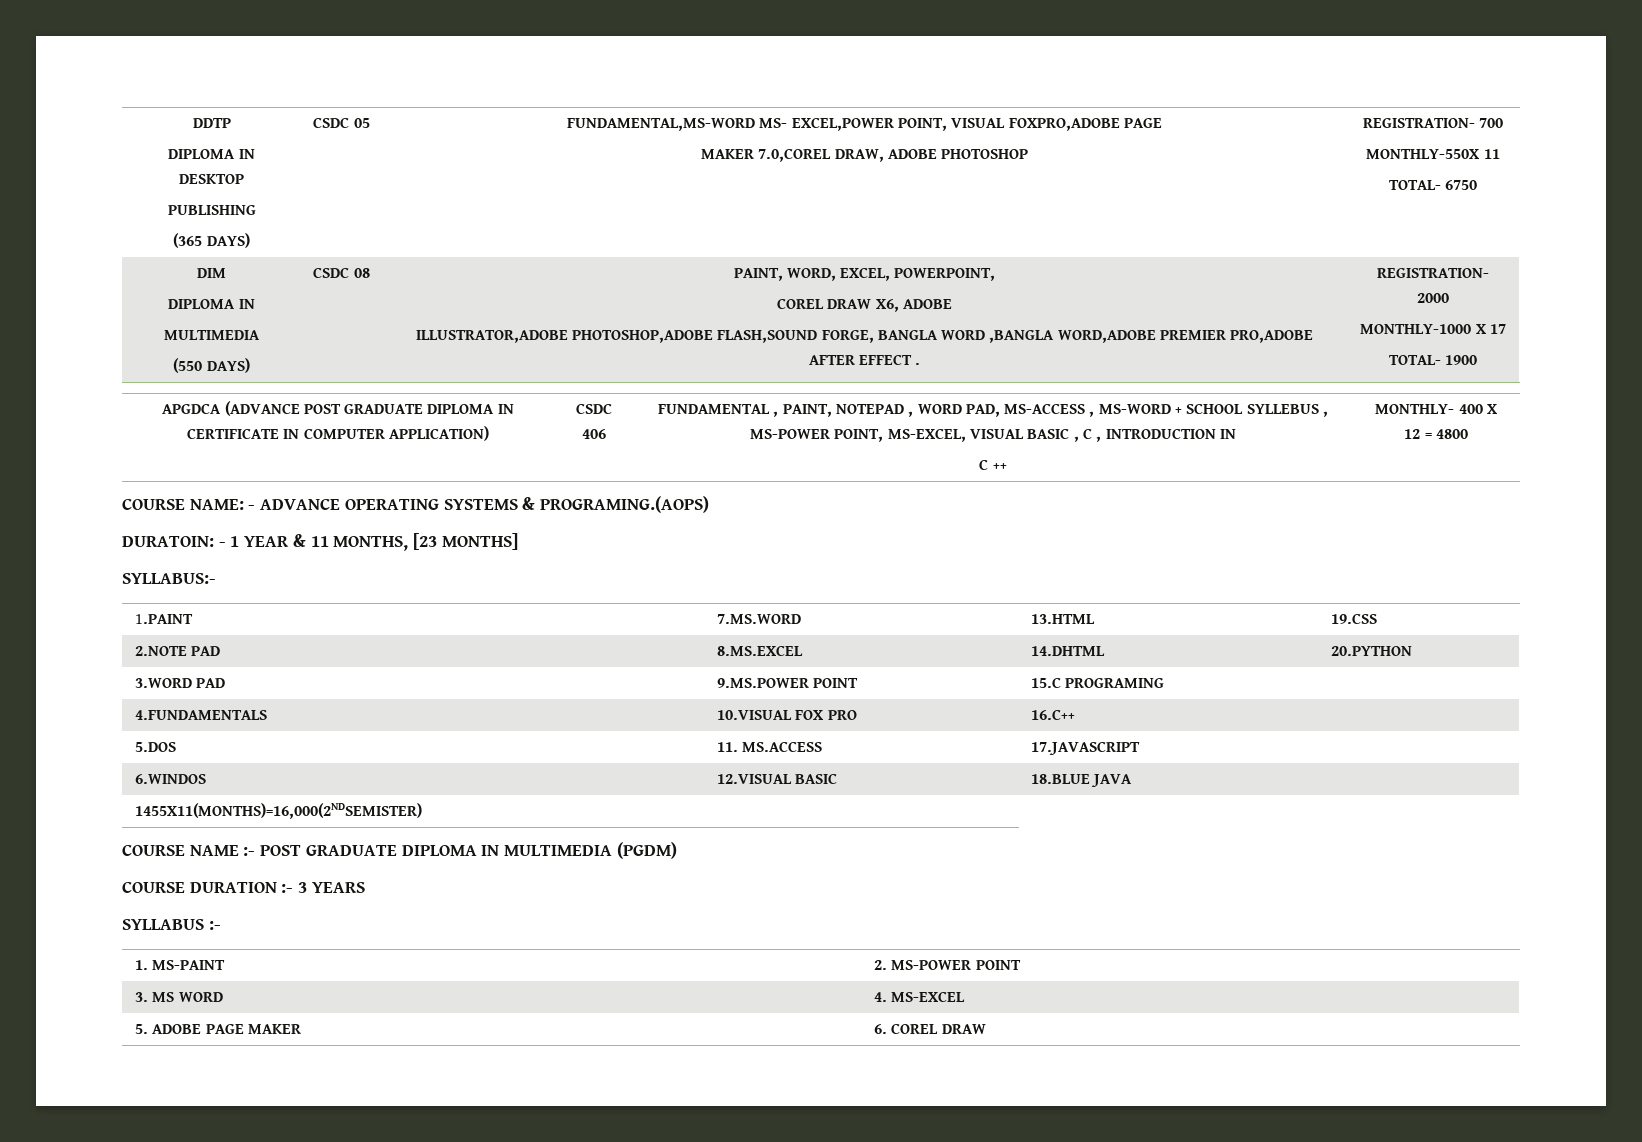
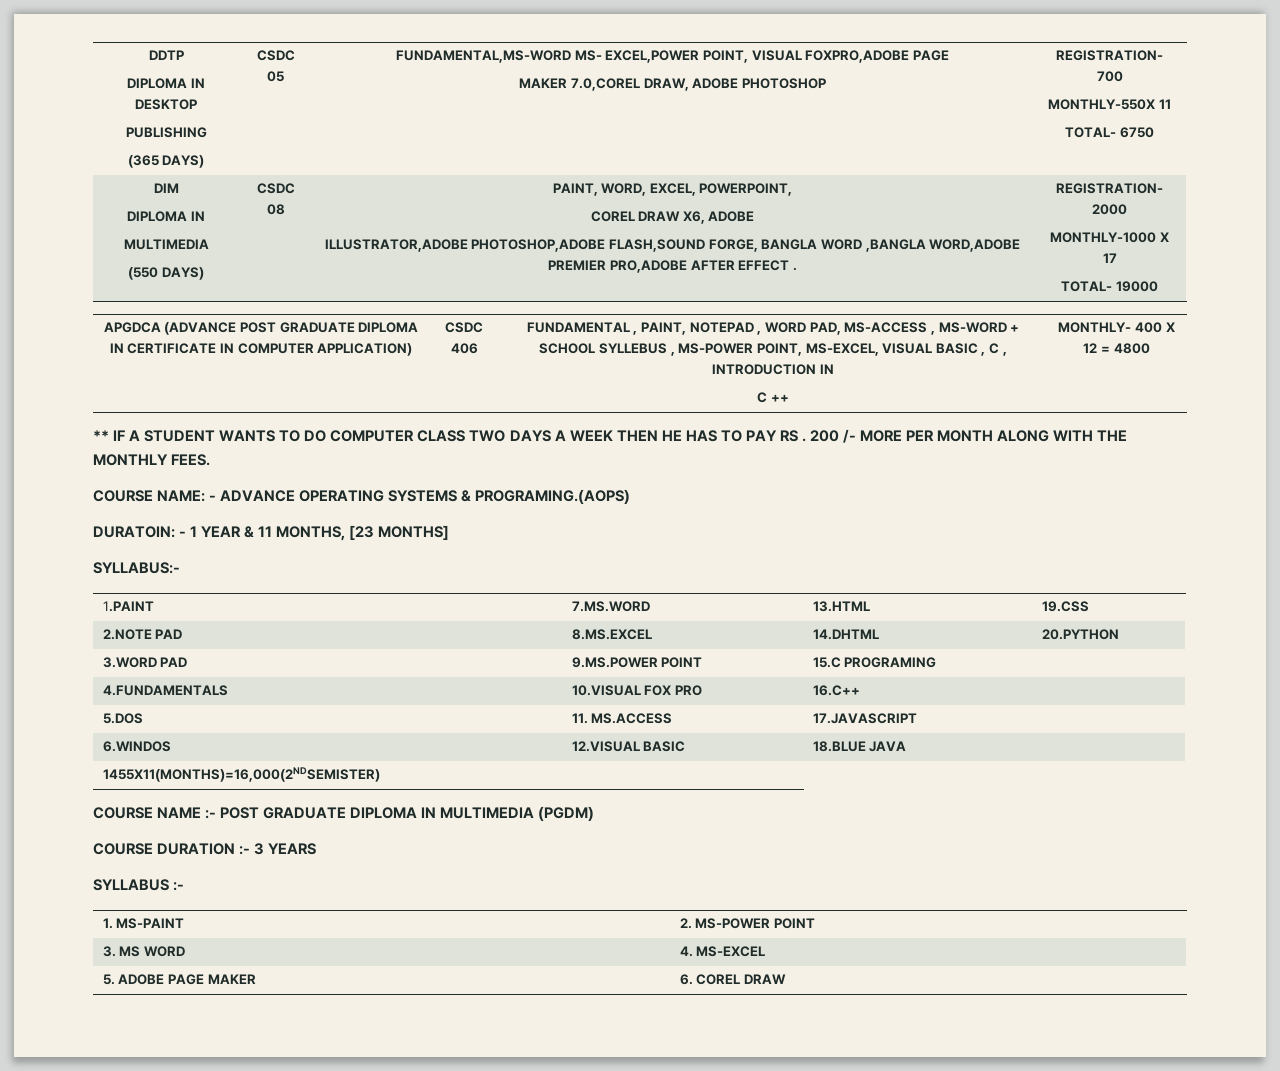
  DIM
  DIPLOMA IN
  MULTIMEDIA
  (550 DAYS) | CSDC 08 | PAINT, WORD, EXCEL, POWERPOINT,
  COREL DRAW X6, ADOBE
  ILLUSTRATOR,ADOBE PHOTOSHOP,ADOBE FLASH,SOUND FORGE, BANGLA WORD ,BANGLA WORD,ADOBE PREMIER PRO,ADOBE AFTER EFFECT . | REGISTRATION- 2000
  MONTHLY-1000 X 17
- TOTAL- 1900
+ TOTAL- 19000
+ ** IF A STUDENT WANTS TO DO COMPUTER CLASS TWO DAYS A WEEK THEN HE HAS TO PAY RS . 200 /- MORE PER MONTH ALONG WITH THE MONTHLY FEES.

